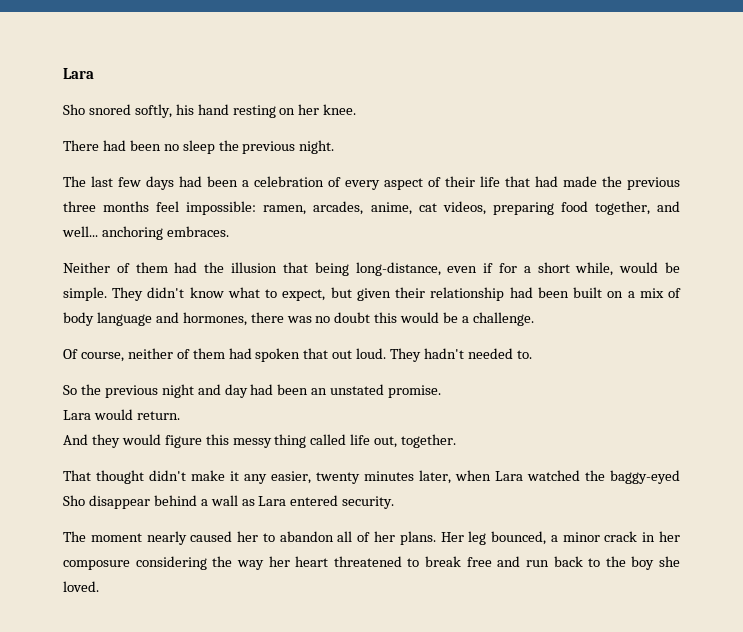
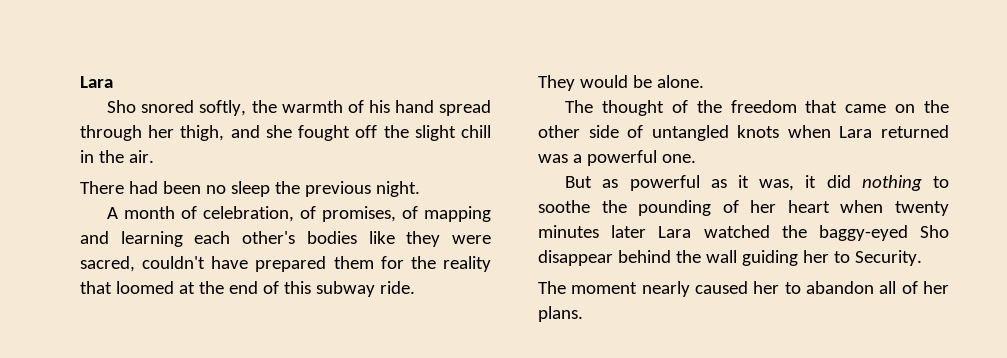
- Sho snored softly, his hand resting on her knee.
+ Sho snored softly, the warmth of his hand spread through her thigh, and she fought off the slight chill in the air.
- The last few days had been a celebration of every aspect of their life that had made the previous three months feel impossible: ramen, arcades, anime, cat videos, preparing food together, and well... anchoring embraces.
- Neither of them had the illusion that being long-distance, even if for a short while, would be simple. They didn't know what to expect, but given their relationship had been built on a mix of body language and hormones, there was no doubt this would be a challenge.
- Of course, neither of them had spoken that out loud. They hadn't needed to.
- So the previous night and day had been an unstated promise.
- Lara would return.
- And they would figure this messy thing called life out, together.
- That thought didn't make it any easier, twenty minutes later, when Lara watched the baggy-eyed Sho disappear behind a wall as Lara entered security.
+ A month of celebration, of promises, of mapping and learning each other's bodies like they were sacred, couldn't have prepared them for the reality that loomed at the end of this subway ride.
+ They would be alone.
+ The thought of the freedom that came on the other side of untangled knots when Lara returned was a powerful one.
+ But as powerful as it was, it did nothing to soothe the pounding of her heart when twenty minutes later Lara watched the baggy-eyed Sho disappear behind the wall guiding her to Security.
- Her leg bounced, a minor crack in her composure considering the way her heart threatened to break free and run back to the boy she loved.

